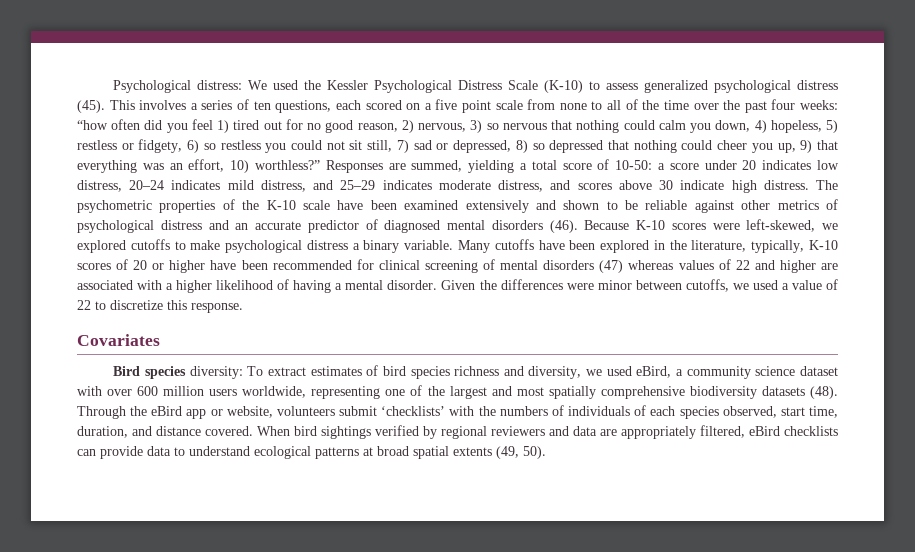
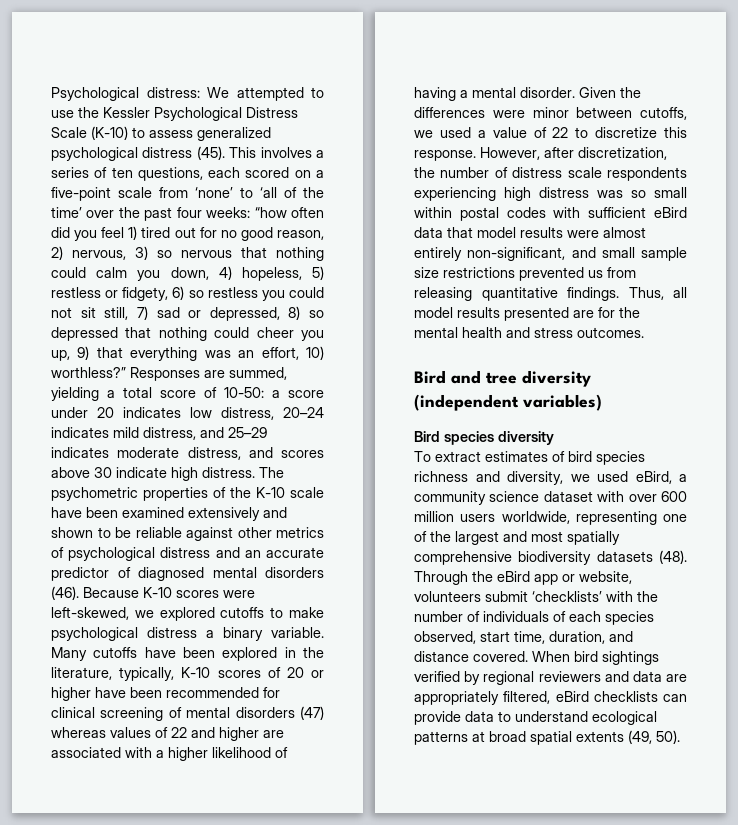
- Psychological distress: We used the Kessler Psychological Distress Scale (K-10) to assess generalized psychological distress (45).
+ Psychological distress: We attempted to use the Kessler Psychological Distress Scale (K-10) to assess generalized psychological distress (45).
- This involves a series of ten questions, each scored on a five point scale from none to all of the time over the past four weeks:
+ This involves a series of ten questions, each scored on a five-point scale from ‘none’ to ‘all of the time’ over the past four weeks:
- Given the differences were minor between cutoffs, we used a value of 22 to discretize this response.
- Covariates
+ Given the differences were minor between cutoffs, we used a value of 22 to discretize this response. However, after discretization, the number of distress scale respondents experiencing high distress was so small within postal codes with sufficient eBird data that model results were almost entirely non-significant, and small sample size restrictions prevented us from releasing quantitative findings. Thus, all model results presented are for the mental health and stress outcomes.
+ Bird and tree diversity (independent variables)
- Bird species diversity: To extract estimates of bird species richness and diversity, we used eBird, a community science dataset with over 600 million users worldwide, representing one of the largest and most spatially comprehensive biodiversity datasets (48).
+ Bird species diversity
+ To extract estimates of bird species richness and diversity, we used eBird, a community science dataset with over 600 million users worldwide, representing one of the largest and most spatially comprehensive biodiversity datasets (48).
- Through the eBird app or website, volunteers submit ‘checklists’ with the numbers of individuals of each species observed, start time, duration, and distance covered.
+ Through the eBird app or website, volunteers submit ‘checklists’ with the number of individuals of each species observed, start time, duration, and distance covered.

